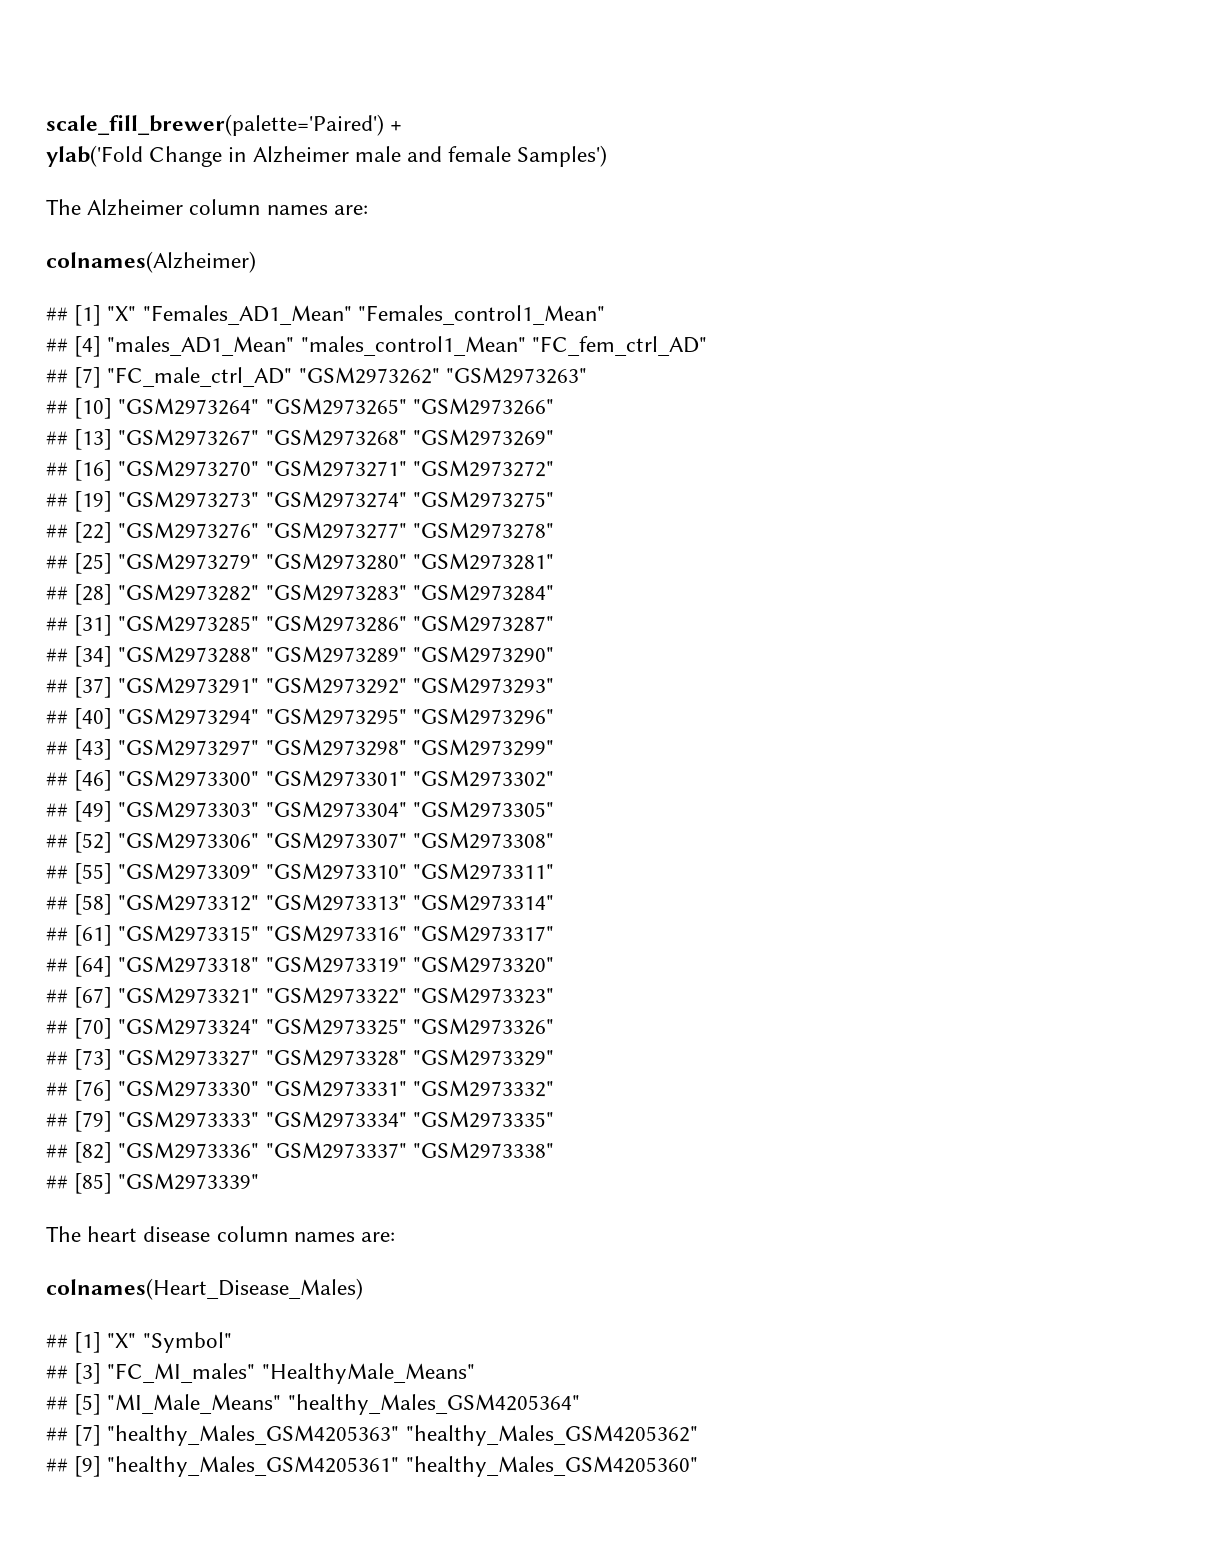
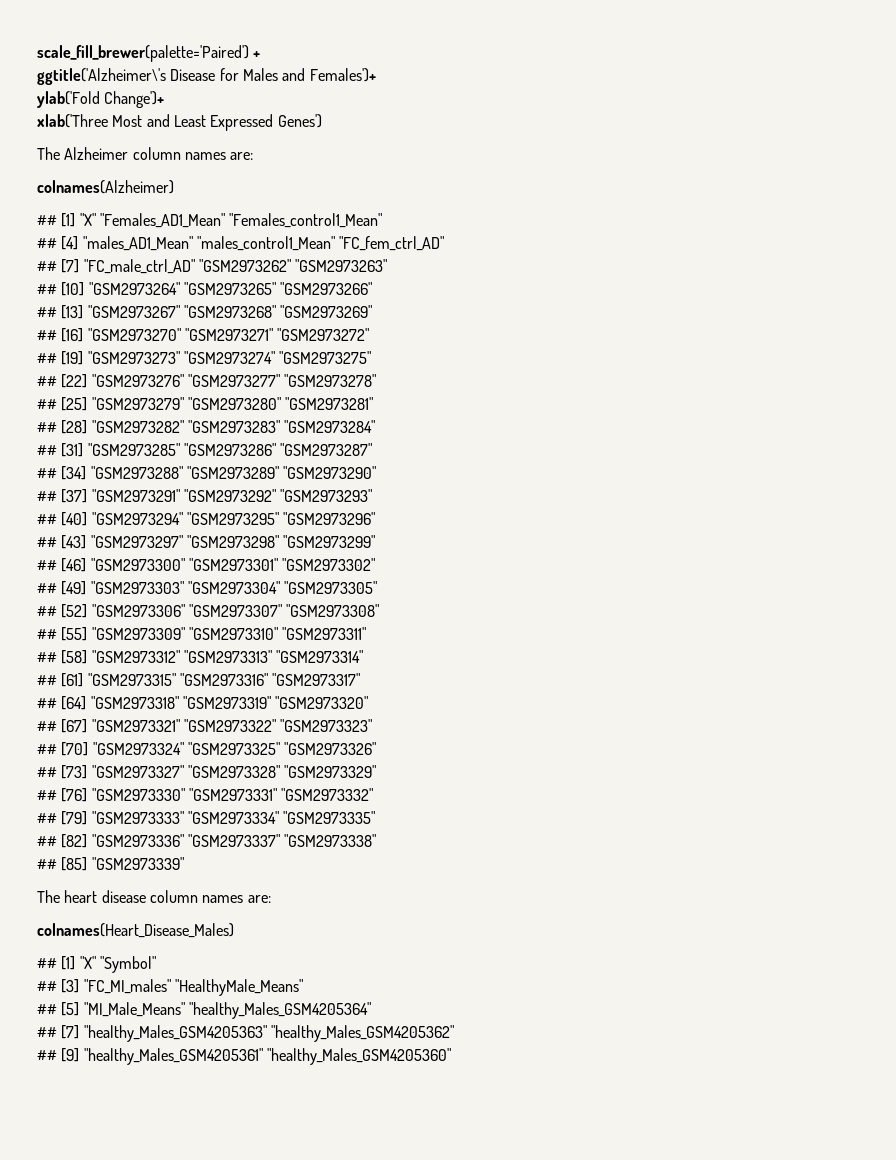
- ylab('Fold Change in Alzheimer male and female Samples')
+ ggtitle('Alzheimer\'s Disease for Males and Females')+
+ ylab('Fold Change')+
+ xlab('Three Most and Least Expressed Genes')

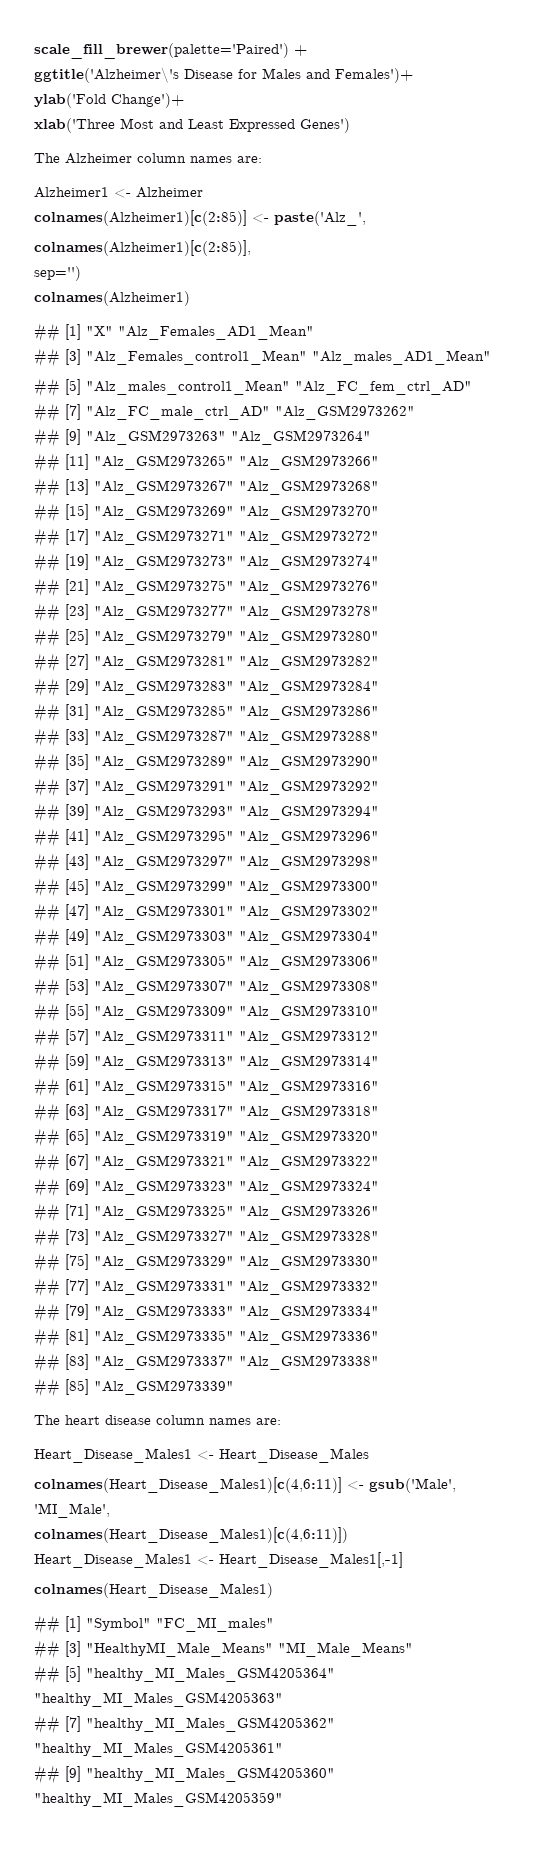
- colnames(Alzheimer)
- ## [1] "X" "Females_AD1_Mean" "Females_control1_Mean"
- ## [4] "males_AD1_Mean" "males_control1_Mean" "FC_fem_ctrl_AD"
- ## [7] "FC_male_ctrl_AD" "GSM2973262" "GSM2973263"
- ## [10] "GSM2973264" "GSM2973265" "GSM2973266"
- ## [13] "GSM2973267" "GSM2973268" "GSM2973269"
- ## [16] "GSM2973270" "GSM2973271" "GSM2973272"
- ## [19] "GSM2973273" "GSM2973274" "GSM2973275"
- ## [22] "GSM2973276" "GSM2973277" "GSM2973278"
- ## [25] "GSM2973279" "GSM2973280" "GSM2973281"
- ## [28] "GSM2973282" "GSM2973283" "GSM2973284"
- ## [31] "GSM2973285" "GSM2973286" "GSM2973287"
- ## [34] "GSM2973288" "GSM2973289" "GSM2973290"
- ## [37] "GSM2973291" "GSM2973292" "GSM2973293"
- ## [40] "GSM2973294" "GSM2973295" "GSM2973296"
- ## [43] "GSM2973297" "GSM2973298" "GSM2973299"
- ## [46] "GSM2973300" "GSM2973301" "GSM2973302"
- ## [49] "GSM2973303" "GSM2973304" "GSM2973305"
- ## [52] "GSM2973306" "GSM2973307" "GSM2973308"
- ## [55] "GSM2973309" "GSM2973310" "GSM2973311"
- ## [58] "GSM2973312" "GSM2973313" "GSM2973314"
- ## [61] "GSM2973315" "GSM2973316" "GSM2973317"
- ## [64] "GSM2973318" "GSM2973319" "GSM2973320"
- ## [67] "GSM2973321" "GSM2973322" "GSM2973323"
- ## [70] "GSM2973324" "GSM2973325" "GSM2973326"
- ## [73] "GSM2973327" "GSM2973328" "GSM2973329"
- ## [76] "GSM2973330" "GSM2973331" "GSM2973332"
- ## [79] "GSM2973333" "GSM2973334" "GSM2973335"
- ## [82] "GSM2973336" "GSM2973337" "GSM2973338"
+ Alzheimer1 <- Alzheimer
+ colnames(Alzheimer1)[c(2:85)] <- paste('Alz_',
+ colnames(Alzheimer1)[c(2:85)],
+ sep='')
+ colnames(Alzheimer1)
+ ## [1] "X" "Alz_Females_AD1_Mean"
+ ## [3] "Alz_Females_control1_Mean" "Alz_males_AD1_Mean"
+ ## [5] "Alz_males_control1_Mean" "Alz_FC_fem_ctrl_AD"
+ ## [7] "Alz_FC_male_ctrl_AD" "Alz_GSM2973262"
+ ## [9] "Alz_GSM2973263" "Alz_GSM2973264"
+ ## [11] "Alz_GSM2973265" "Alz_GSM2973266"
+ ## [13] "Alz_GSM2973267" "Alz_GSM2973268"
+ ## [15] "Alz_GSM2973269" "Alz_GSM2973270"
+ ## [17] "Alz_GSM2973271" "Alz_GSM2973272"
+ ## [19] "Alz_GSM2973273" "Alz_GSM2973274"
+ ## [21] "Alz_GSM2973275" "Alz_GSM2973276"
+ ## [23] "Alz_GSM2973277" "Alz_GSM2973278"
+ ## [25] "Alz_GSM2973279" "Alz_GSM2973280"
+ ## [27] "Alz_GSM2973281" "Alz_GSM2973282"
+ ## [29] "Alz_GSM2973283" "Alz_GSM2973284"
+ ## [31] "Alz_GSM2973285" "Alz_GSM2973286"
+ ## [33] "Alz_GSM2973287" "Alz_GSM2973288"
+ ## [35] "Alz_GSM2973289" "Alz_GSM2973290"
+ ## [37] "Alz_GSM2973291" "Alz_GSM2973292"
+ ## [39] "Alz_GSM2973293" "Alz_GSM2973294"
+ ## [41] "Alz_GSM2973295" "Alz_GSM2973296"
+ ## [43] "Alz_GSM2973297" "Alz_GSM2973298"
+ ## [45] "Alz_GSM2973299" "Alz_GSM2973300"
+ ## [47] "Alz_GSM2973301" "Alz_GSM2973302"
+ ## [49] "Alz_GSM2973303" "Alz_GSM2973304"
+ ## [51] "Alz_GSM2973305" "Alz_GSM2973306"
+ ## [53] "Alz_GSM2973307" "Alz_GSM2973308"
+ ## [55] "Alz_GSM2973309" "Alz_GSM2973310"
+ ## [57] "Alz_GSM2973311" "Alz_GSM2973312"
+ ## [59] "Alz_GSM2973313" "Alz_GSM2973314"
+ ## [61] "Alz_GSM2973315" "Alz_GSM2973316"
+ ## [63] "Alz_GSM2973317" "Alz_GSM2973318"
+ ## [65] "Alz_GSM2973319" "Alz_GSM2973320"
+ ## [67] "Alz_GSM2973321" "Alz_GSM2973322"
+ ## [69] "Alz_GSM2973323" "Alz_GSM2973324"
+ ## [71] "Alz_GSM2973325" "Alz_GSM2973326"
+ ## [73] "Alz_GSM2973327" "Alz_GSM2973328"
+ ## [75] "Alz_GSM2973329" "Alz_GSM2973330"
+ ## [77] "Alz_GSM2973331" "Alz_GSM2973332"
+ ## [79] "Alz_GSM2973333" "Alz_GSM2973334"
+ ## [81] "Alz_GSM2973335" "Alz_GSM2973336"
+ ## [83] "Alz_GSM2973337" "Alz_GSM2973338"
- ## [85] "GSM2973339"
+ ## [85] "Alz_GSM2973339"
- colnames(Heart_Disease_Males)
- ## [1] "X" "Symbol"
- ## [3] "FC_MI_males" "HealthyMale_Means"
- ## [5] "MI_Male_Means" "healthy_Males_GSM4205364"
- ## [7] "healthy_Males_GSM4205363" "healthy_Males_GSM4205362"
- ## [9] "healthy_Males_GSM4205361" "healthy_Males_GSM4205360"
+ Heart_Disease_Males1 <- Heart_Disease_Males
+ colnames(Heart_Disease_Males1)[c(4,6:11)] <- gsub('Male', 'MI_Male',
+ colnames(Heart_Disease_Males1)[c(4,6:11)])
+ Heart_Disease_Males1 <- Heart_Disease_Males1[,-1]
+ colnames(Heart_Disease_Males1)
+ ## [1] "Symbol" "FC_MI_males"
+ ## [3] "HealthyMI_Male_Means" "MI_Male_Means"
+ ## [5] "healthy_MI_Males_GSM4205364" "healthy_MI_Males_GSM4205363"
+ ## [7] "healthy_MI_Males_GSM4205362" "healthy_MI_Males_GSM4205361"
+ ## [9] "healthy_MI_Males_GSM4205360" "healthy_MI_Males_GSM4205359"

